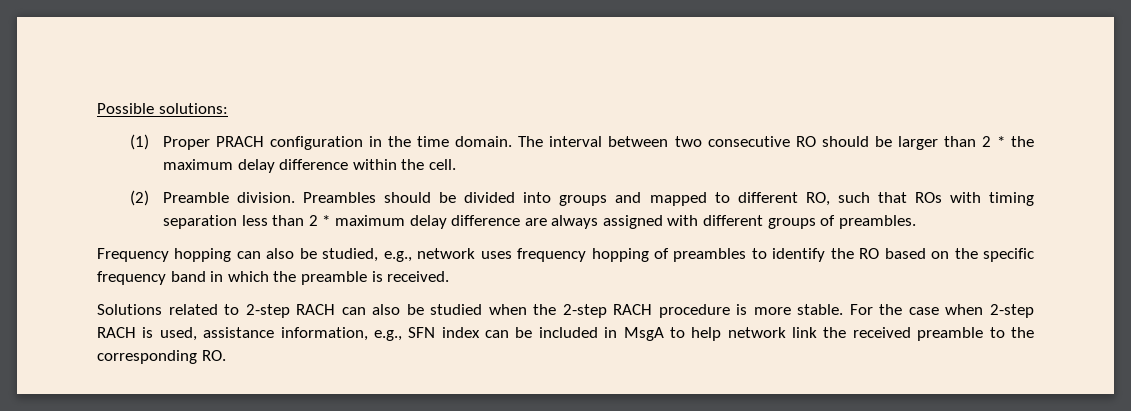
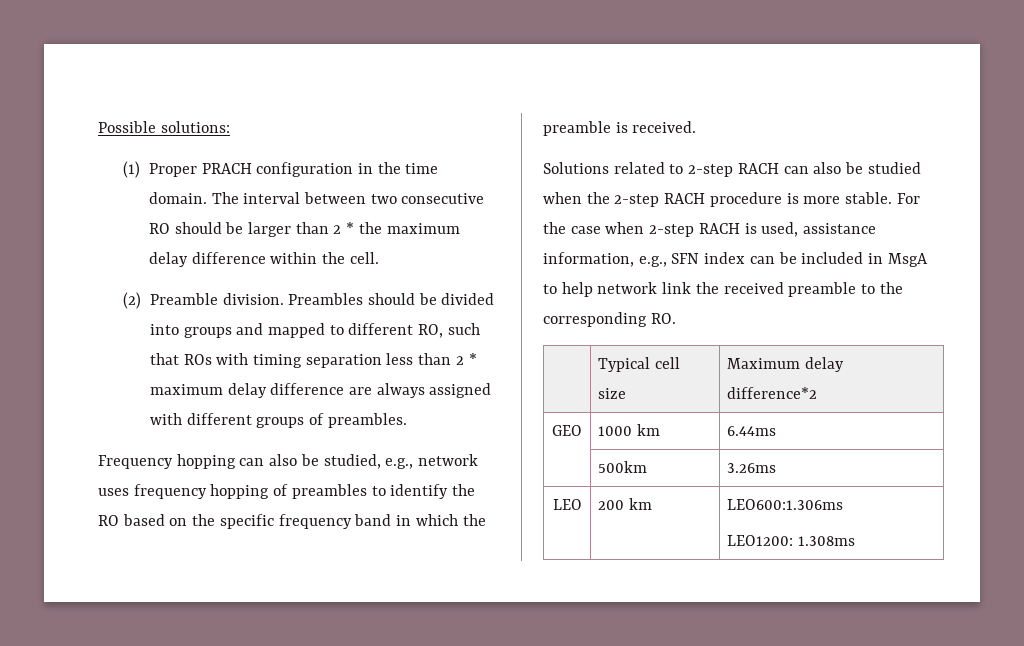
+ | Typical cell size | Maximum delay difference*2
+ GEO | 1000 km | 6.44ms
+ | 500km | 3.26ms
+ LEO | 200 km | LEO600:1.306ms
+ LEO1200: 1.308ms

